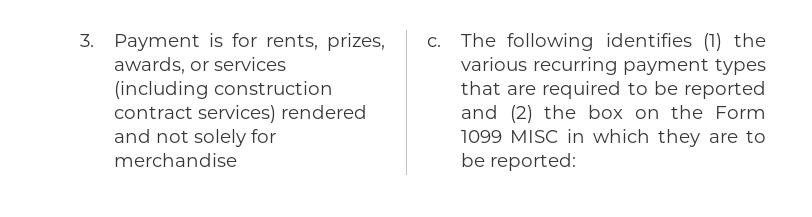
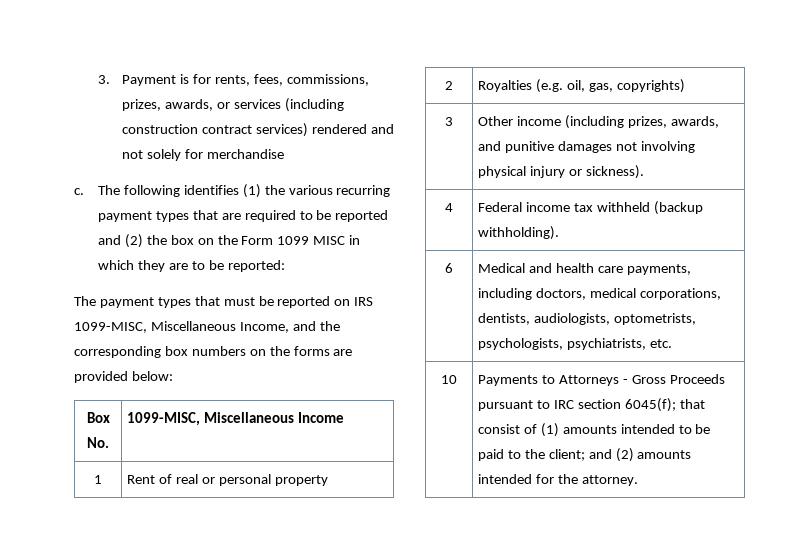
- 3. Payment is for rents, prizes, awards, or services (including construction contract services) rendered and not solely for merchandise
+ 3. Payment is for rents, fees, commissions, prizes, awards, or services (including construction contract services) rendered and not solely for merchandise
+ The payment types that must be reported on IRS 1099-MISC, Miscellaneous Income, and the corresponding box numbers on the forms are provided below:
+ Box No. | 1099-MISC, Miscellaneous Income
+ 1 | Rent of real or personal property
+ 2 | Royalties (e.g. oil, gas, copyrights)
+ 3 | Other income (including prizes, awards, and punitive damages not involving physical injury or sickness).
+ 4 | Federal income tax withheld (backup withholding).
+ 6 | Medical and health care payments, including doctors, medical corporations, dentists, audiologists, optometrists, psychologists, psychiatrists, etc.
+ 10 | Payments to Attorneys - Gross Proceeds pursuant to IRC section 6045(f); that consist of (1) amounts intended to be paid to the client; and (2) amounts intended for the attorney.

